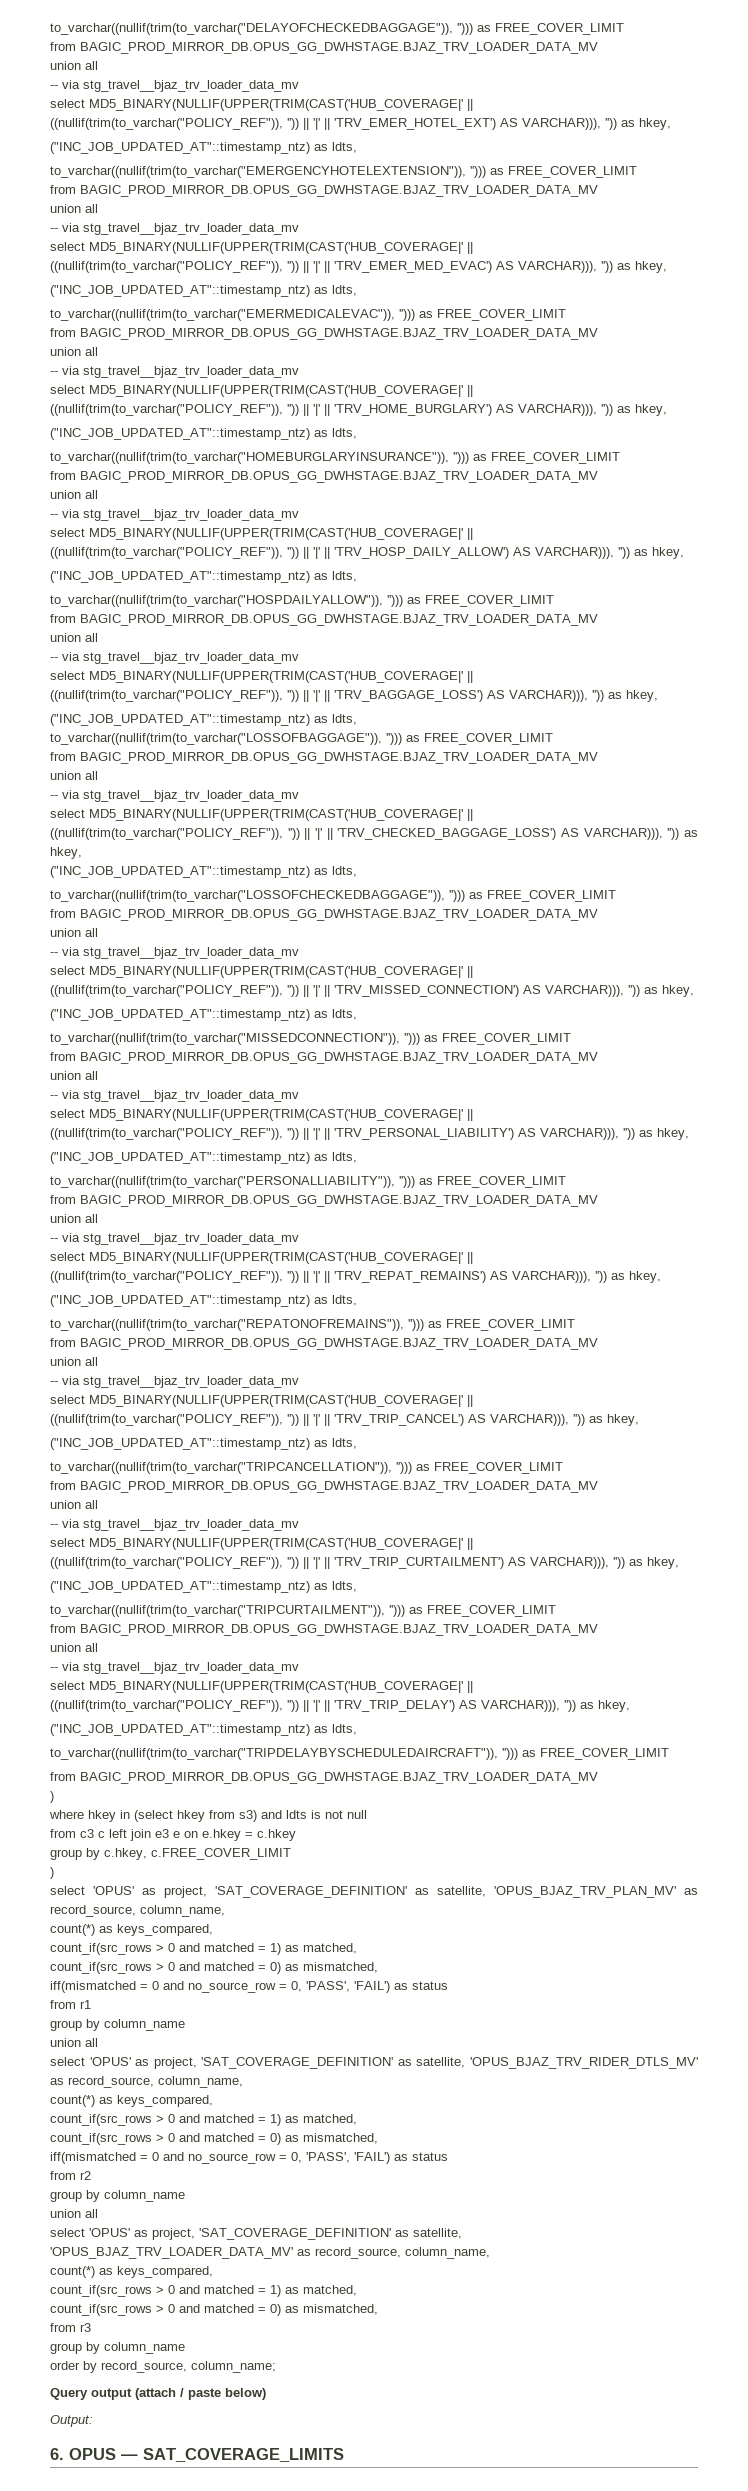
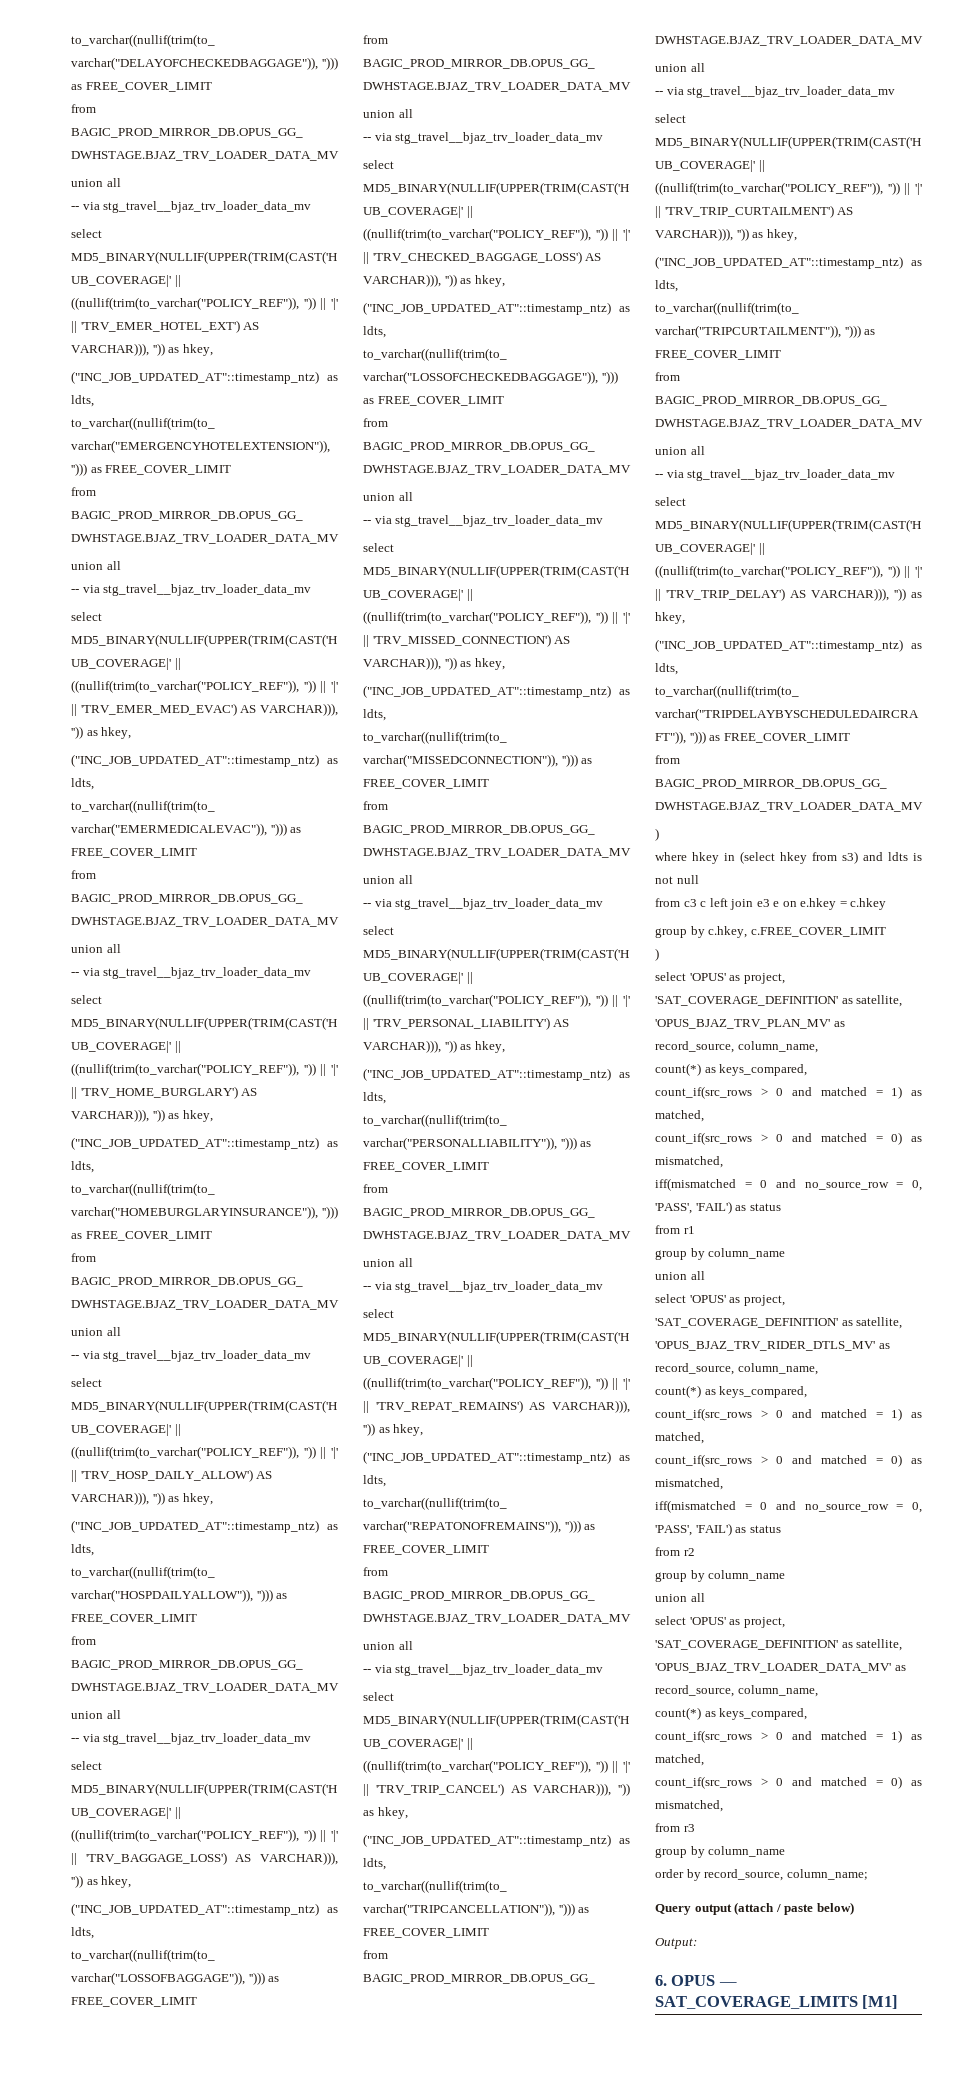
- 6. OPUS — SAT_COVERAGE_LIMITS
+ 6. OPUS — SAT_COVERAGE_LIMITS [M1]

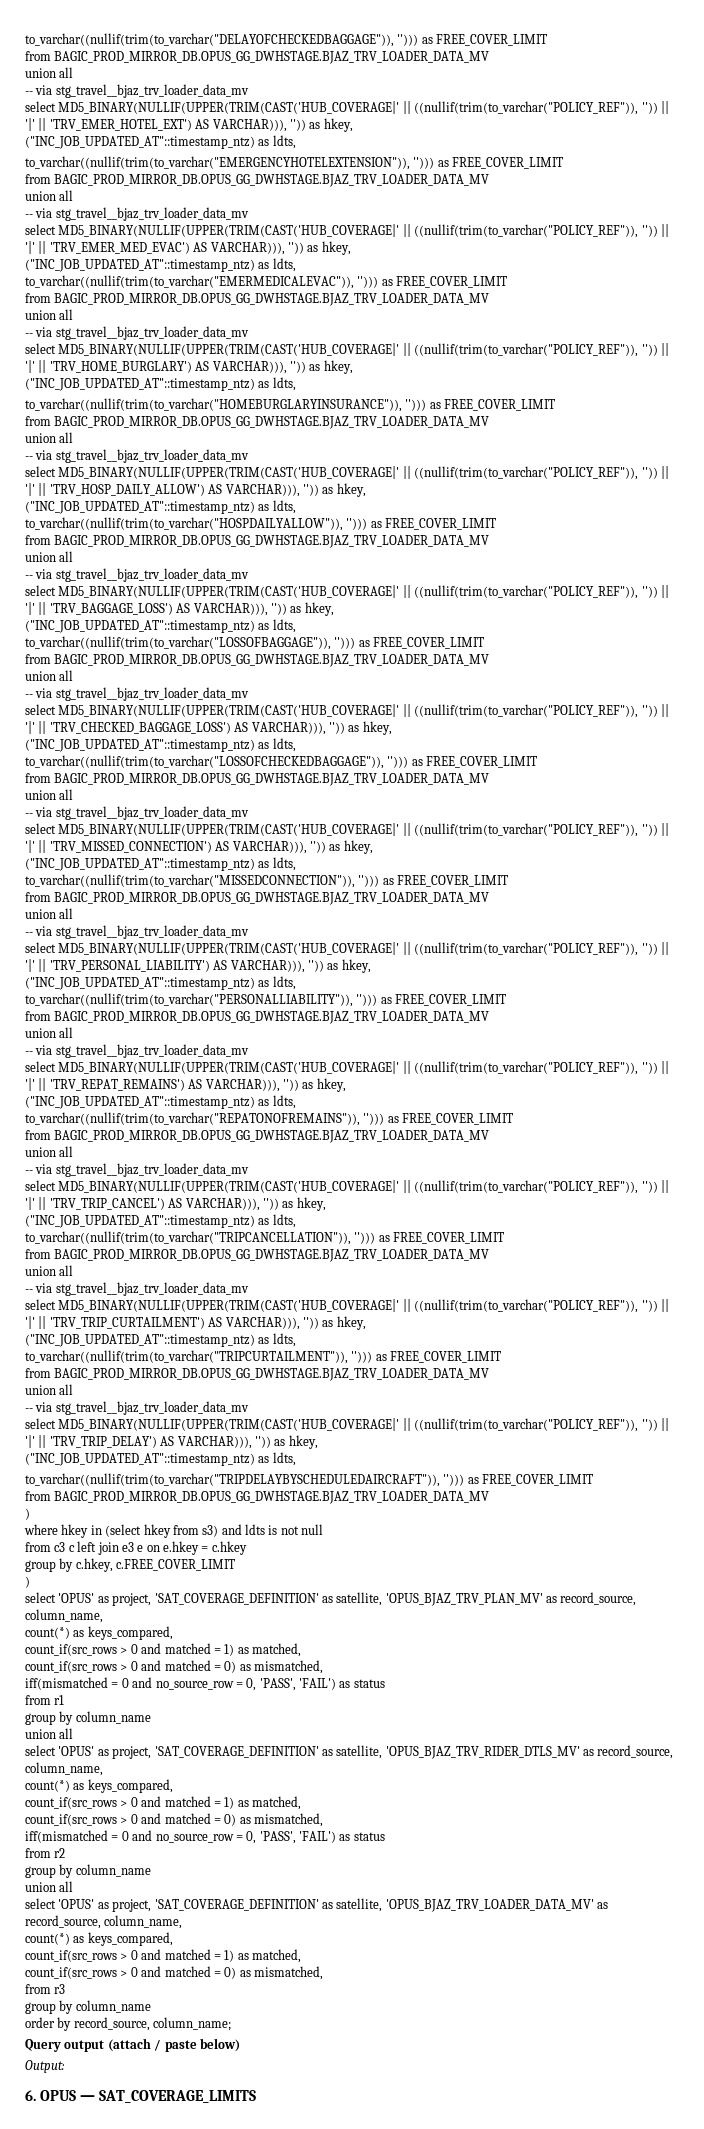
- 6. OPUS — SAT_COVERAGE_LIMITS [M1]
+ 6. OPUS — SAT_COVERAGE_LIMITS

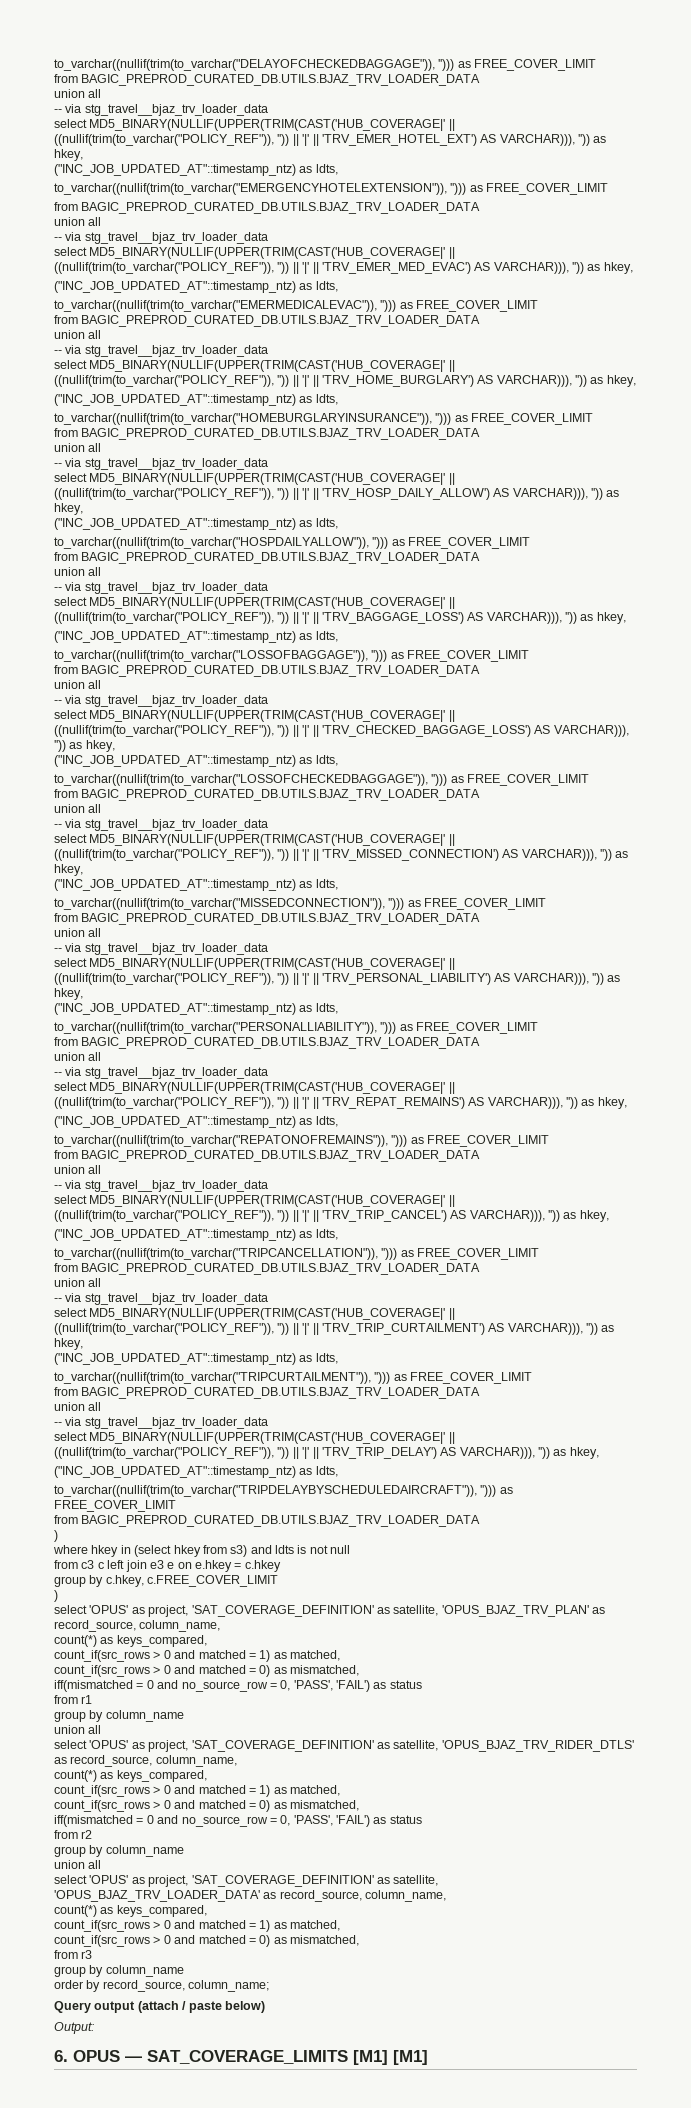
  to_varchar((nullif(trim(to_varchar("DELAYOFCHECKEDBAGGAGE")), ''))) as FREE_COVER_LIMIT
- from BAGIC_PROD_MIRROR_DB.OPUS_GG_DWHSTAGE.BJAZ_TRV_LOADER_DATA_MV
+ from BAGIC_PREPROD_CURATED_DB.UTILS.BJAZ_TRV_LOADER_DATA
  union all
- -- via stg_travel__bjaz_trv_loader_data_mv
+ -- via stg_travel__bjaz_trv_loader_data
  to_varchar((nullif(trim(to_varchar("EMERGENCYHOTELEXTENSION")), ''))) as FREE_COVER_LIMIT
- from BAGIC_PROD_MIRROR_DB.OPUS_GG_DWHSTAGE.BJAZ_TRV_LOADER_DATA_MV
+ from BAGIC_PREPROD_CURATED_DB.UTILS.BJAZ_TRV_LOADER_DATA
  union all
- -- via stg_travel__bjaz_trv_loader_data_mv
+ -- via stg_travel__bjaz_trv_loader_data
  to_varchar((nullif(trim(to_varchar("EMERMEDICALEVAC")), ''))) as FREE_COVER_LIMIT
- from BAGIC_PROD_MIRROR_DB.OPUS_GG_DWHSTAGE.BJAZ_TRV_LOADER_DATA_MV
+ from BAGIC_PREPROD_CURATED_DB.UTILS.BJAZ_TRV_LOADER_DATA
  union all
- -- via stg_travel__bjaz_trv_loader_data_mv
+ -- via stg_travel__bjaz_trv_loader_data
  to_varchar((nullif(trim(to_varchar("HOMEBURGLARYINSURANCE")), ''))) as FREE_COVER_LIMIT
- from BAGIC_PROD_MIRROR_DB.OPUS_GG_DWHSTAGE.BJAZ_TRV_LOADER_DATA_MV
+ from BAGIC_PREPROD_CURATED_DB.UTILS.BJAZ_TRV_LOADER_DATA
  union all
- -- via stg_travel__bjaz_trv_loader_data_mv
+ -- via stg_travel__bjaz_trv_loader_data
  to_varchar((nullif(trim(to_varchar("HOSPDAILYALLOW")), ''))) as FREE_COVER_LIMIT
- from BAGIC_PROD_MIRROR_DB.OPUS_GG_DWHSTAGE.BJAZ_TRV_LOADER_DATA_MV
+ from BAGIC_PREPROD_CURATED_DB.UTILS.BJAZ_TRV_LOADER_DATA
  union all
- -- via stg_travel__bjaz_trv_loader_data_mv
+ -- via stg_travel__bjaz_trv_loader_data
  to_varchar((nullif(trim(to_varchar("LOSSOFBAGGAGE")), ''))) as FREE_COVER_LIMIT
- from BAGIC_PROD_MIRROR_DB.OPUS_GG_DWHSTAGE.BJAZ_TRV_LOADER_DATA_MV
+ from BAGIC_PREPROD_CURATED_DB.UTILS.BJAZ_TRV_LOADER_DATA
  union all
- -- via stg_travel__bjaz_trv_loader_data_mv
+ -- via stg_travel__bjaz_trv_loader_data
  to_varchar((nullif(trim(to_varchar("LOSSOFCHECKEDBAGGAGE")), ''))) as FREE_COVER_LIMIT
- from BAGIC_PROD_MIRROR_DB.OPUS_GG_DWHSTAGE.BJAZ_TRV_LOADER_DATA_MV
+ from BAGIC_PREPROD_CURATED_DB.UTILS.BJAZ_TRV_LOADER_DATA
  union all
- -- via stg_travel__bjaz_trv_loader_data_mv
+ -- via stg_travel__bjaz_trv_loader_data
  to_varchar((nullif(trim(to_varchar("MISSEDCONNECTION")), ''))) as FREE_COVER_LIMIT
- from BAGIC_PROD_MIRROR_DB.OPUS_GG_DWHSTAGE.BJAZ_TRV_LOADER_DATA_MV
+ from BAGIC_PREPROD_CURATED_DB.UTILS.BJAZ_TRV_LOADER_DATA
  union all
- -- via stg_travel__bjaz_trv_loader_data_mv
+ -- via stg_travel__bjaz_trv_loader_data
  to_varchar((nullif(trim(to_varchar("PERSONALLIABILITY")), ''))) as FREE_COVER_LIMIT
- from BAGIC_PROD_MIRROR_DB.OPUS_GG_DWHSTAGE.BJAZ_TRV_LOADER_DATA_MV
+ from BAGIC_PREPROD_CURATED_DB.UTILS.BJAZ_TRV_LOADER_DATA
  union all
- -- via stg_travel__bjaz_trv_loader_data_mv
+ -- via stg_travel__bjaz_trv_loader_data
  to_varchar((nullif(trim(to_varchar("REPATONOFREMAINS")), ''))) as FREE_COVER_LIMIT
- from BAGIC_PROD_MIRROR_DB.OPUS_GG_DWHSTAGE.BJAZ_TRV_LOADER_DATA_MV
+ from BAGIC_PREPROD_CURATED_DB.UTILS.BJAZ_TRV_LOADER_DATA
  union all
- -- via stg_travel__bjaz_trv_loader_data_mv
+ -- via stg_travel__bjaz_trv_loader_data
  to_varchar((nullif(trim(to_varchar("TRIPCANCELLATION")), ''))) as FREE_COVER_LIMIT
- from BAGIC_PROD_MIRROR_DB.OPUS_GG_DWHSTAGE.BJAZ_TRV_LOADER_DATA_MV
+ from BAGIC_PREPROD_CURATED_DB.UTILS.BJAZ_TRV_LOADER_DATA
  union all
- -- via stg_travel__bjaz_trv_loader_data_mv
+ -- via stg_travel__bjaz_trv_loader_data
  to_varchar((nullif(trim(to_varchar("TRIPCURTAILMENT")), ''))) as FREE_COVER_LIMIT
- from BAGIC_PROD_MIRROR_DB.OPUS_GG_DWHSTAGE.BJAZ_TRV_LOADER_DATA_MV
+ from BAGIC_PREPROD_CURATED_DB.UTILS.BJAZ_TRV_LOADER_DATA
  union all
- -- via stg_travel__bjaz_trv_loader_data_mv
+ -- via stg_travel__bjaz_trv_loader_data
  to_varchar((nullif(trim(to_varchar("TRIPDELAYBYSCHEDULEDAIRCRAFT")), ''))) as FREE_COVER_LIMIT
- from BAGIC_PROD_MIRROR_DB.OPUS_GG_DWHSTAGE.BJAZ_TRV_LOADER_DATA_MV
+ from BAGIC_PREPROD_CURATED_DB.UTILS.BJAZ_TRV_LOADER_DATA
- select 'OPUS' as project, 'SAT_COVERAGE_DEFINITION' as satellite, 'OPUS_BJAZ_TRV_PLAN_MV' as record_source, column_name,
+ select 'OPUS' as project, 'SAT_COVERAGE_DEFINITION' as satellite, 'OPUS_BJAZ_TRV_PLAN' as record_source, column_name,
- select 'OPUS' as project, 'SAT_COVERAGE_DEFINITION' as satellite, 'OPUS_BJAZ_TRV_RIDER_DTLS_MV' as record_source, column_name,
+ select 'OPUS' as project, 'SAT_COVERAGE_DEFINITION' as satellite, 'OPUS_BJAZ_TRV_RIDER_DTLS' as record_source, column_name,
- select 'OPUS' as project, 'SAT_COVERAGE_DEFINITION' as satellite, 'OPUS_BJAZ_TRV_LOADER_DATA_MV' as record_source, column_name,
+ select 'OPUS' as project, 'SAT_COVERAGE_DEFINITION' as satellite, 'OPUS_BJAZ_TRV_LOADER_DATA' as record_source, column_name,
- 6. OPUS — SAT_COVERAGE_LIMITS
+ 6. OPUS — SAT_COVERAGE_LIMITS [M1] [M1]

